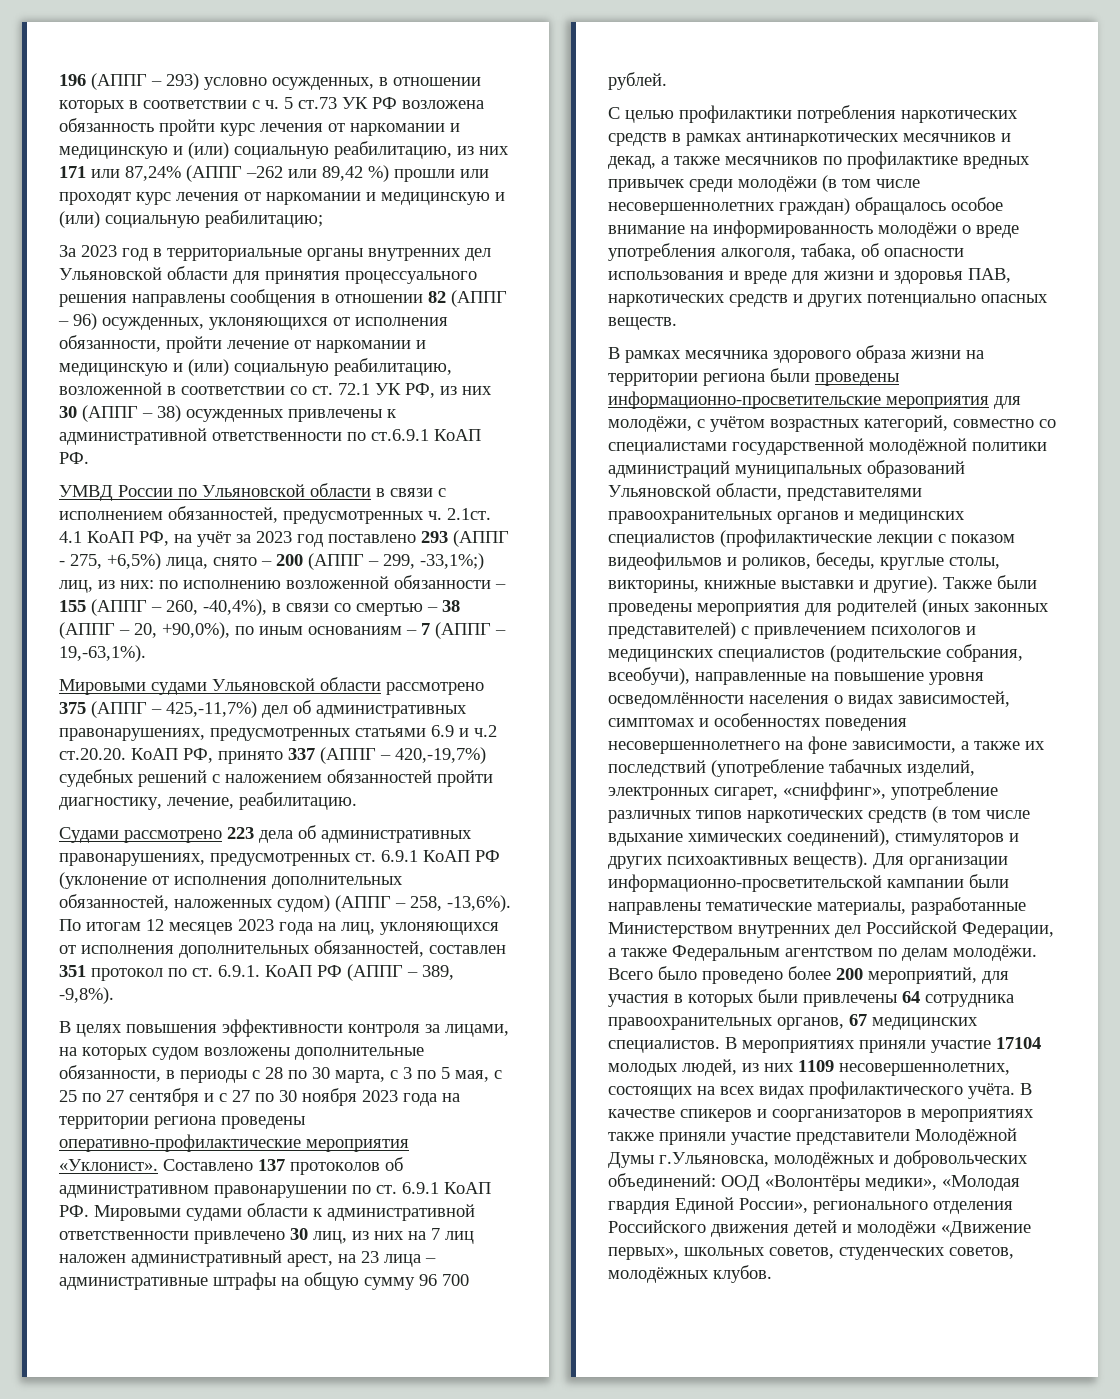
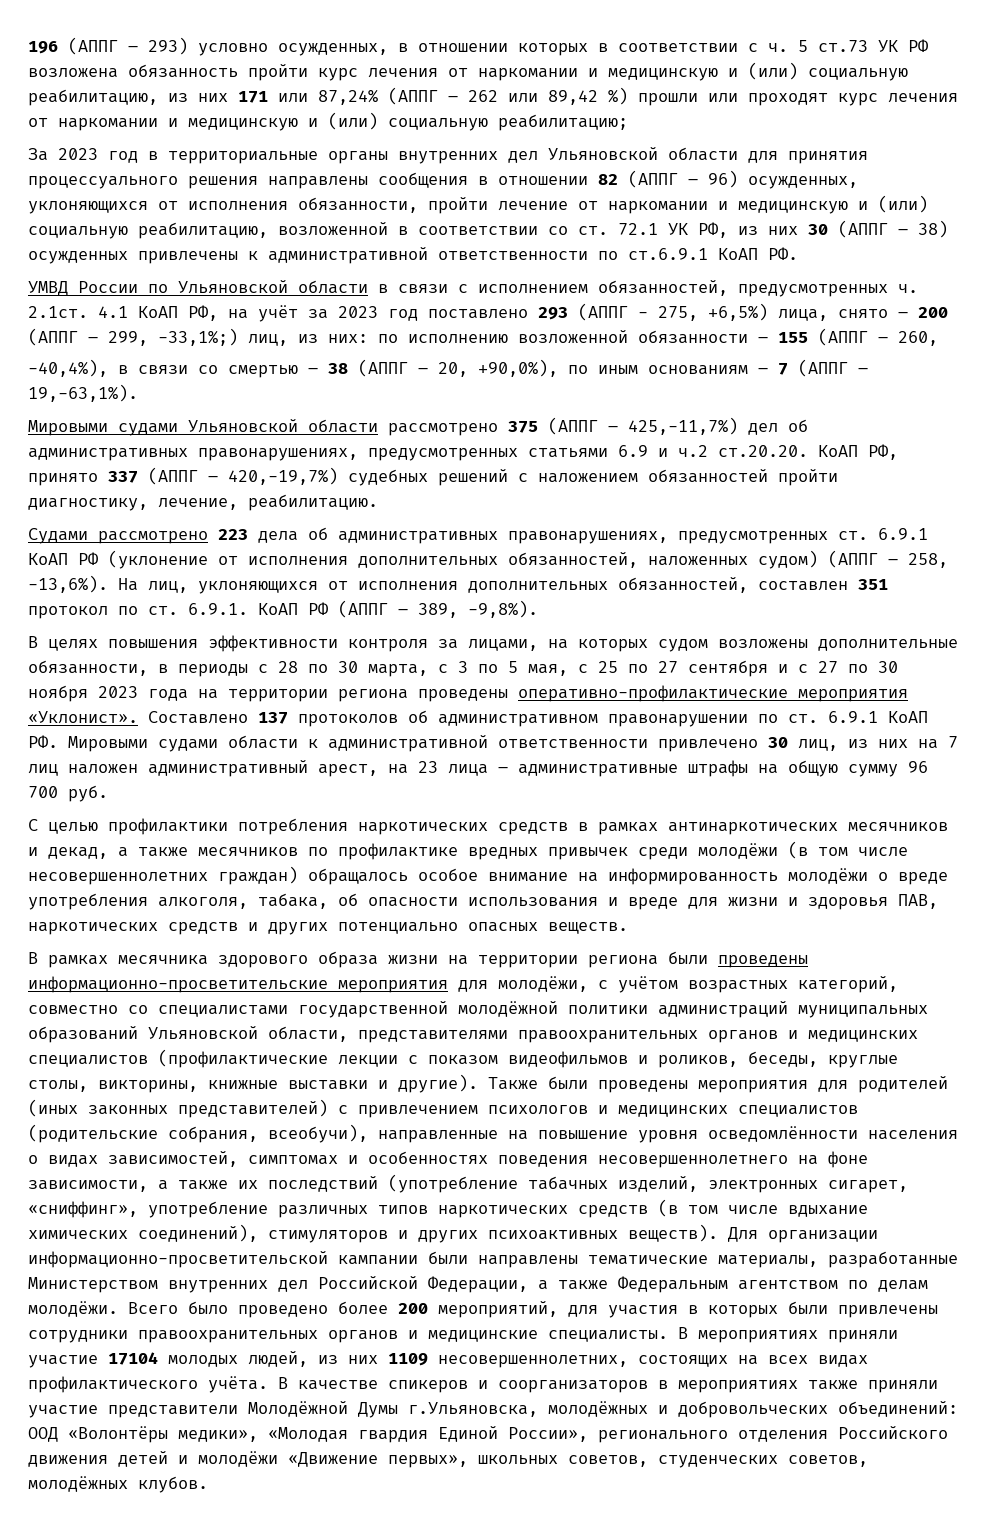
- 196 (АППГ – 293) условно осужденных, в отношении которых в соответствии с ч. 5 ст.73 УК РФ возложена обязанность пройти курс лечения от наркомании и медицинскую и (или) социальную реабилитацию, из них 171 или 87,24% (АППГ –262 или 89,42 %) прошли или проходят курс лечения от наркомании и медицинскую и (или) социальную реабилитацию;
+ 196 (АППГ – 293) условно осужденных, в отношении которых в соответствии с ч. 5 ст.73 УК РФ возложена обязанность пройти курс лечения от наркомании и медицинскую и (или) социальную реабилитацию, из них 171 или 87,24% (АППГ – 262 или 89,42 %) прошли или проходят курс лечения от наркомании и медицинскую и (или) социальную реабилитацию;
- по исполнению возложенной обязанности – 155 (АППГ – 260, -40,4%), в связи со смертью – 38 (АППГ – 20, +90,0%), по иным основаниям – 7 (АППГ – 19,-63,1%).
+ по исполнению возложенной обязанности – 155 (АППГ – 260,
+ -40,4%), в связи со смертью – 38 (АППГ – 20, +90,0%), по иным основаниям – 7 (АППГ – 19,-63,1%).
- По итогам 12 месяцев 2023 года на лиц, уклоняющихся от исполнения дополнительных обязанностей, составлен 351 протокол по ст. 6.9.1. КоАП РФ (АППГ – 389, -9,8%).
+ На лиц, уклоняющихся от исполнения дополнительных обязанностей, составлен 351 протокол по ст. 6.9.1. КоАП РФ (АППГ – 389, -9,8%).
- Составлено 137 протоколов об административном правонарушении по ст. 6.9.1 КоАП РФ. Мировыми судами области к административной ответственности привлечено 30 лиц, из них на 7 лиц наложен административный арест, на 23 лица – административные штрафы на общую сумму 96 700 рублей.
+ Составлено 137 протоколов об административном правонарушении по ст. 6.9.1 КоАП РФ. Мировыми судами области к административной ответственности привлечено 30 лиц, из них на 7 лиц наложен административный арест, на 23 лица – административные штрафы на общую сумму 96 700 руб.
- Всего было проведено более 200 мероприятий, для участия в которых были привлечены 64 сотрудника правоохранительных органов, 67 медицинских специалистов.
+ Всего было проведено более 200 мероприятий, для участия в которых были привлечены сотрудники правоохранительных органов и медицинские специалисты.

